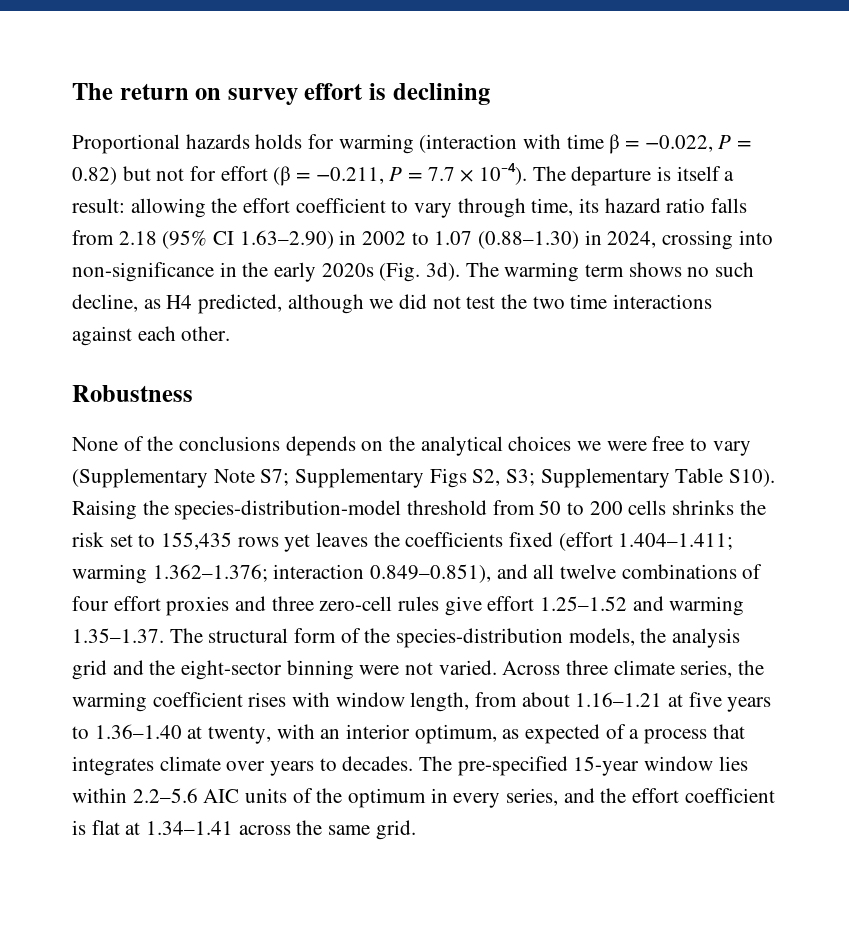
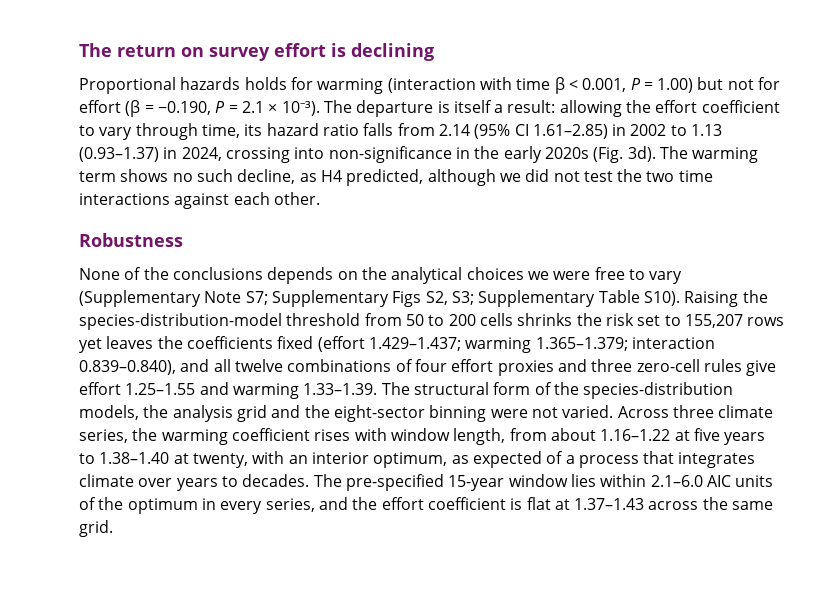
- Proportional hazards holds for warming (interaction with time β = −0.022, P = 0.82) but not for effort (β = −0.211, P = 7.7 × 10⁻⁴).
+ Proportional hazards holds for warming (interaction with time β < 0.001, P = 1.00) but not for effort (β = −0.190, P = 2.1 × 10⁻³).
- The departure is itself a result: allowing the effort coefficient to vary through time, its hazard ratio falls from 2.18 (95% CI 1.63–2.90) in 2002 to 1.07 (0.88–1.30) in 2024, crossing into non-significance in the early 2020s (Fig. 3d).
+ The departure is itself a result: allowing the effort coefficient to vary through time, its hazard ratio falls from 2.14 (95% CI 1.61–2.85) in 2002 to 1.13 (0.93–1.37) in 2024, crossing into non-significance in the early 2020s (Fig. 3d).
- Raising the species-distribution-model threshold from 50 to 200 cells shrinks the risk set to 155,435 rows yet leaves the coefficients fixed (effort 1.404–1.411; warming 1.362–1.376; interaction 0.849–0.851), and all twelve combinations of four effort proxies and three zero-cell rules give effort 1.25–1.52 and warming 1.35–1.37. The structural form of the species-distribution models, the analysis grid and the eight-sector binning were not varied.
+ Raising the species-distribution-model threshold from 50 to 200 cells shrinks the risk set to 155,207 rows yet leaves the coefficients fixed (effort 1.429–1.437; warming 1.365–1.379; interaction 0.839–0.840), and all twelve combinations of four effort proxies and three zero-cell rules give effort 1.25–1.55 and warming 1.33–1.39. The structural form of the species-distribution models, the analysis grid and the eight-sector binning were not varied.
- Across three climate series, the warming coefficient rises with window length, from about 1.16–1.21 at five years to 1.36–1.40 at twenty, with an interior optimum, as expected of a process that integrates climate over years to decades.
+ Across three climate series, the warming coefficient rises with window length, from about 1.16–1.22 at five years to 1.38–1.40 at twenty, with an interior optimum, as expected of a process that integrates climate over years to decades.
- The pre-specified 15-year window lies within 2.2–5.6 AIC units of the optimum in every series, and the effort coefficient is flat at 1.34–1.41 across the same grid.
+ The pre-specified 15-year window lies within 2.1–6.0 AIC units of the optimum in every series, and the effort coefficient is flat at 1.37–1.43 across the same grid.

